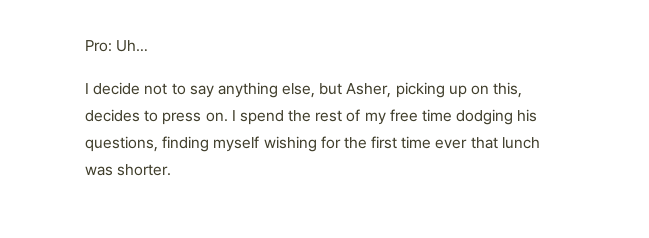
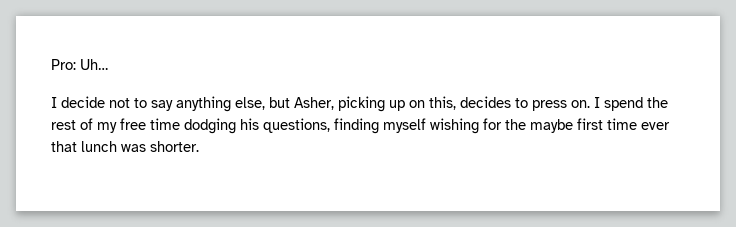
- I spend the rest of my free time dodging his questions, finding myself wishing for the first time ever that lunch was shorter.
+ I spend the rest of my free time dodging his questions, finding myself wishing for the maybe first time ever that lunch was shorter.

